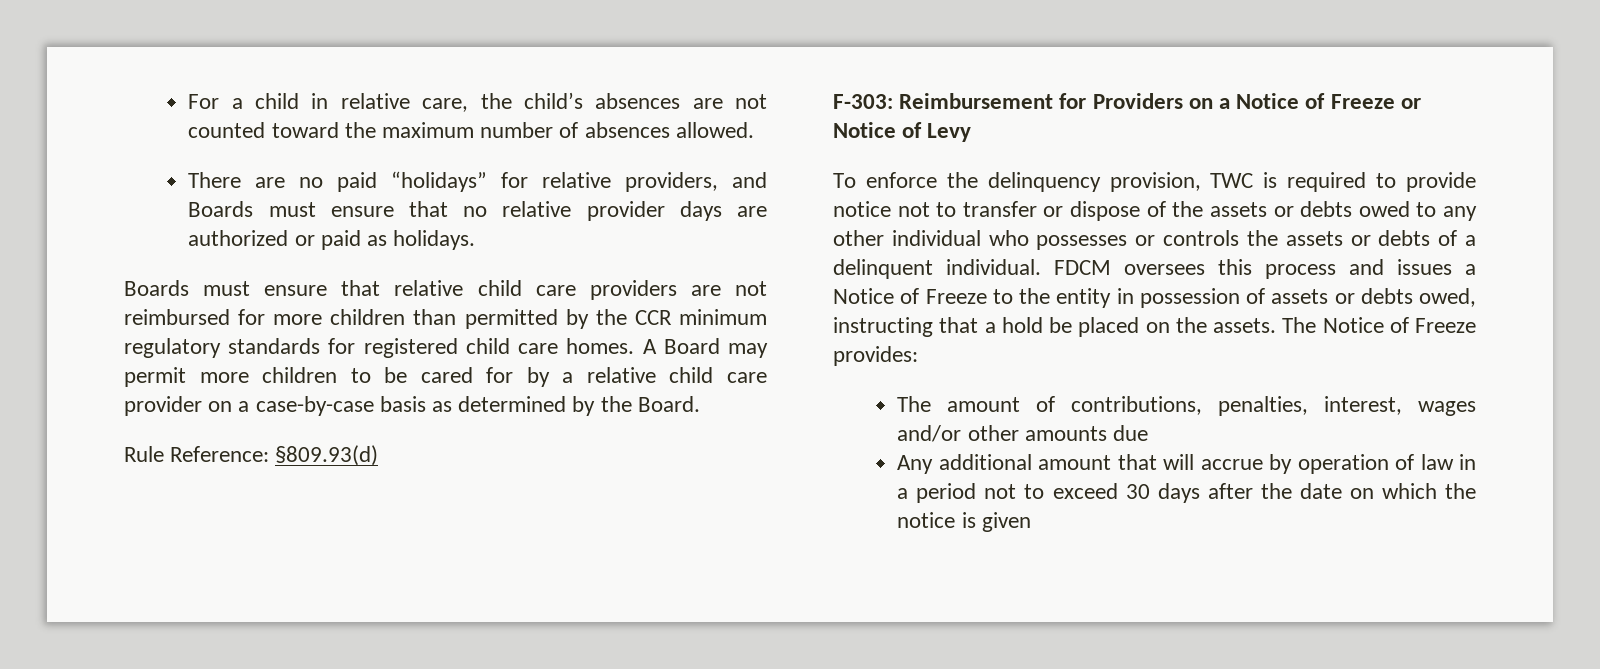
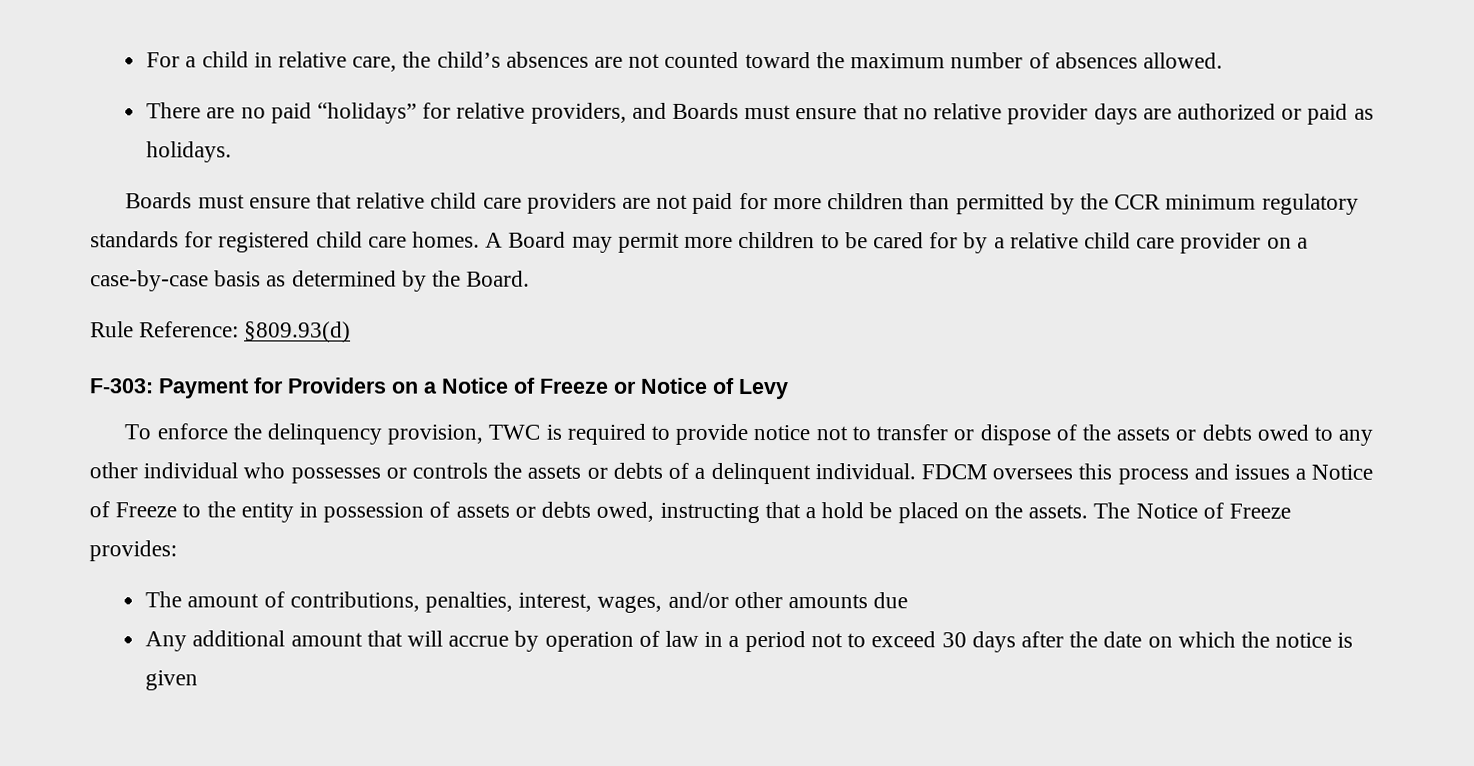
- Boards must ensure that relative child care providers are not reimbursed for more children than permitted by the CCR minimum regulatory standards for registered child care homes.
+ Boards must ensure that relative child care providers are not paid for more children than permitted by the CCR minimum regulatory standards for registered child care homes.
- F-303: Reimbursement for Providers on a Notice of Freeze or Notice of Levy
+ F-303: Payment for Providers on a Notice of Freeze or Notice of Levy
- The amount of contributions, penalties, interest, wages and/or other amounts due
+ The amount of contributions, penalties, interest, wages, and/or other amounts due

